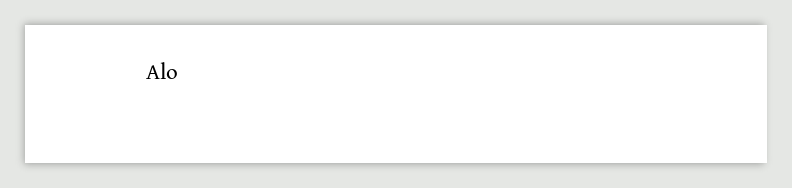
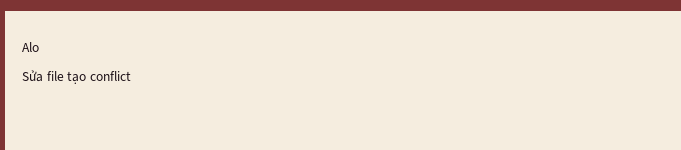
+ Sửa file tạo conflict

